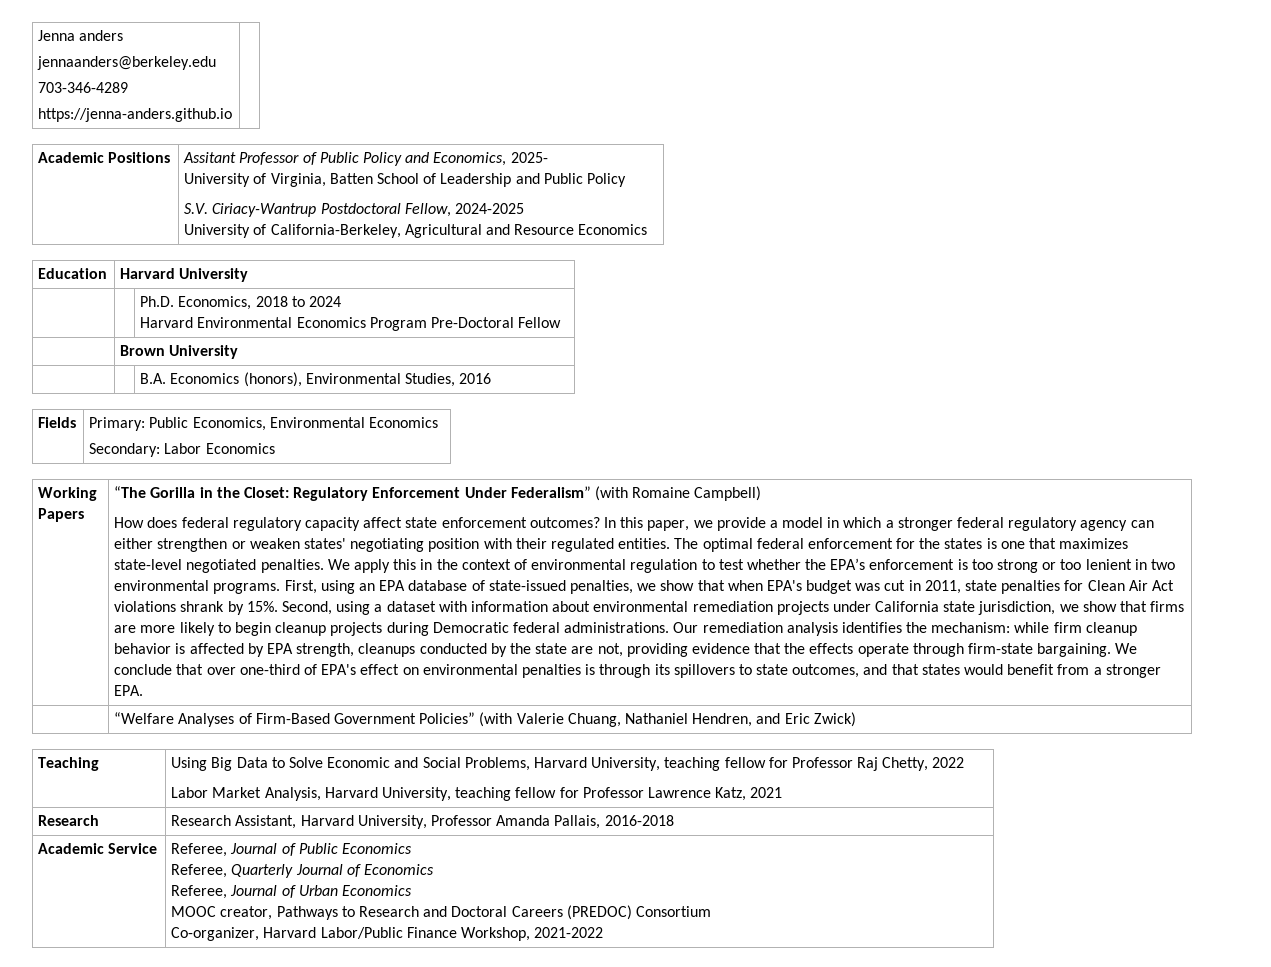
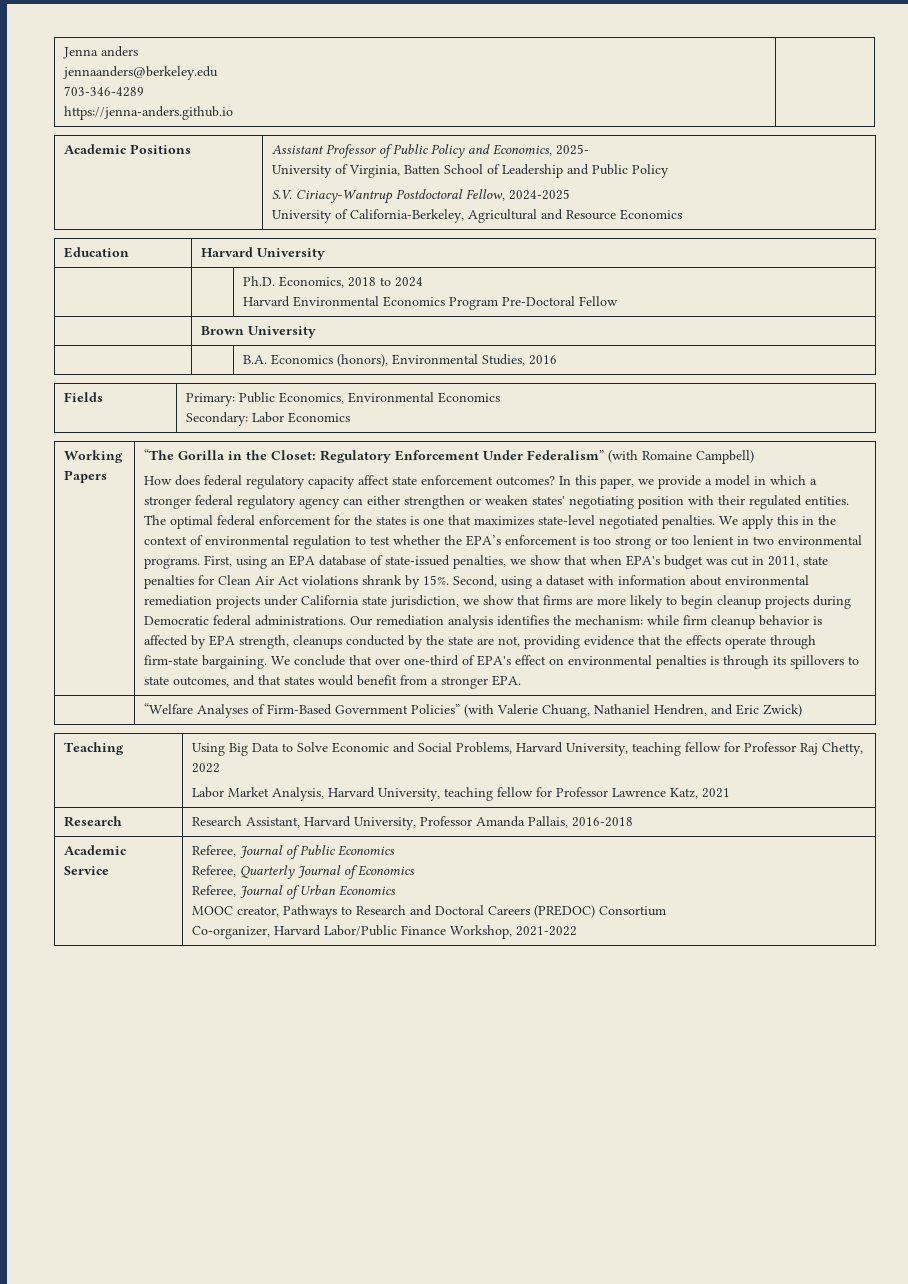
- Academic Positions | Assitant Professor of Public Policy and Economics, 2025-
+ Academic Positions | Assistant Professor of Public Policy and Economics, 2025-

